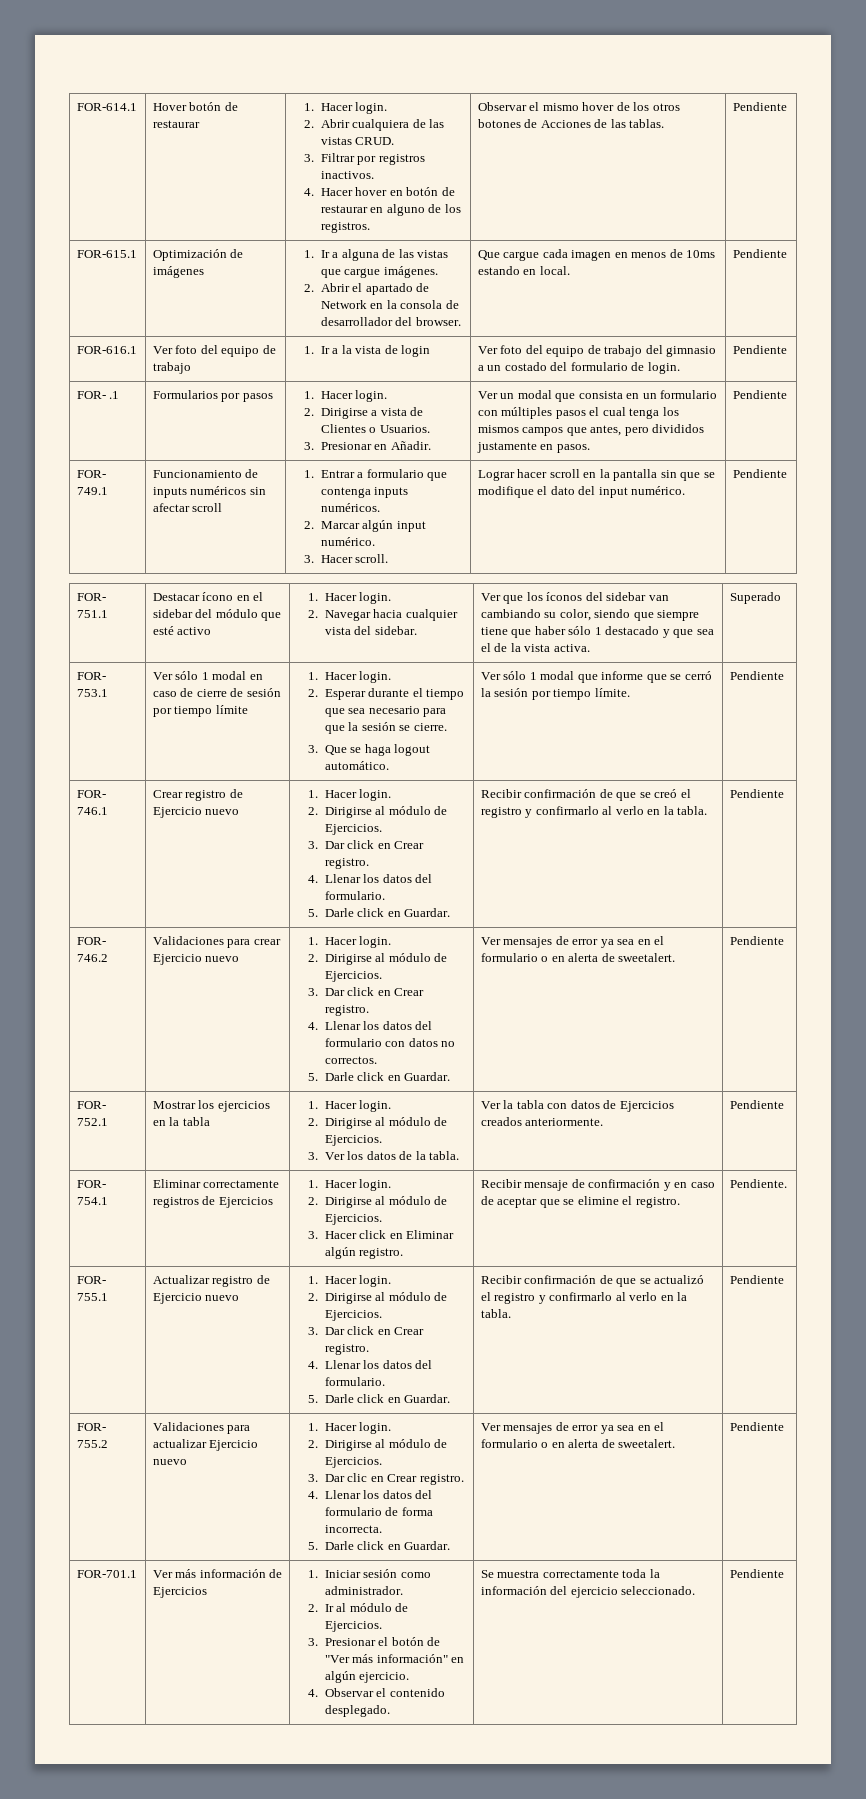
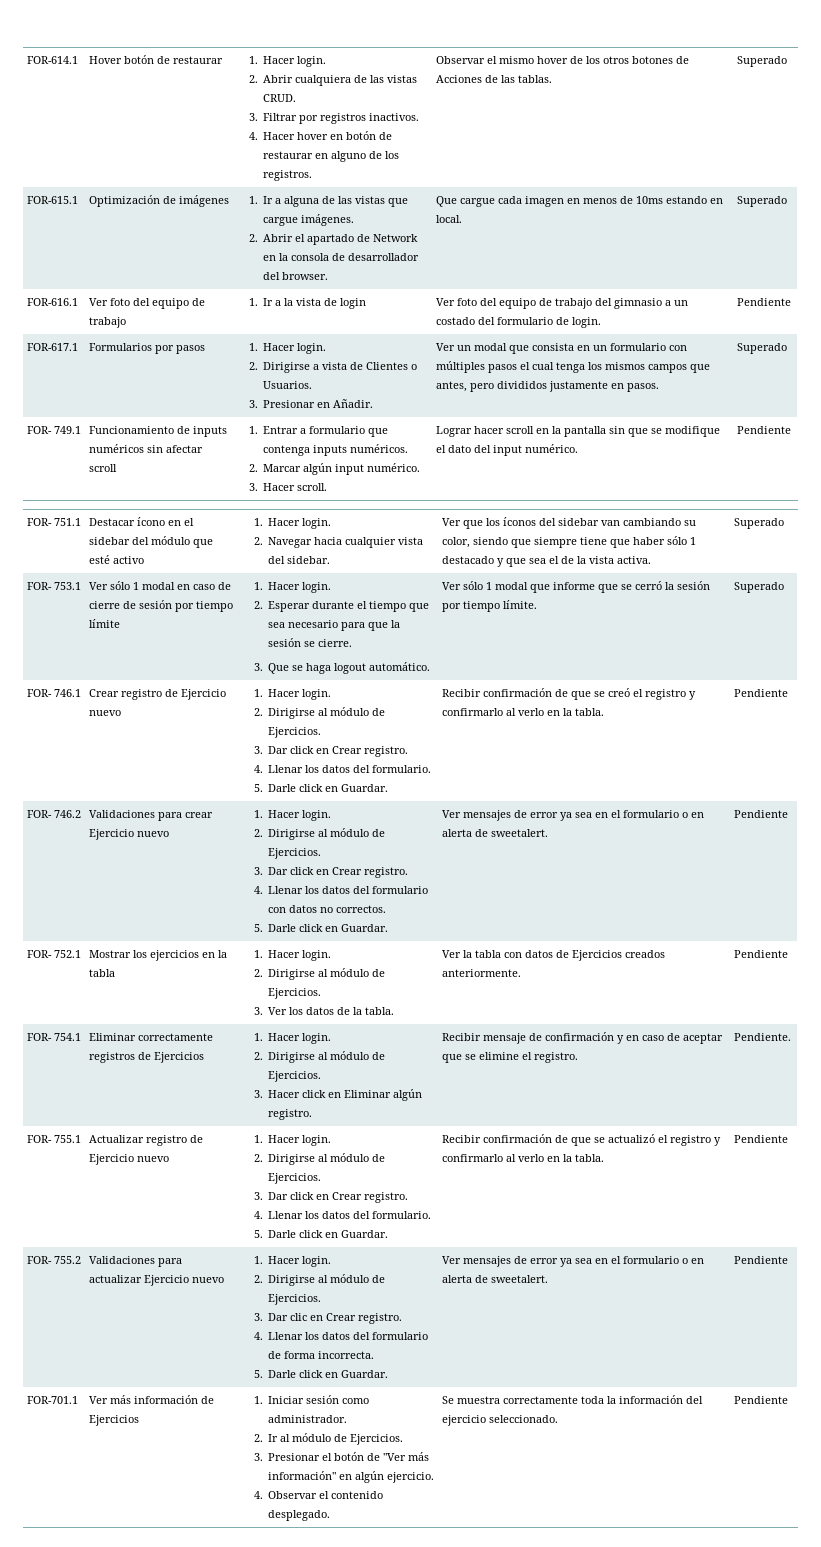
- Observar el mismo hover de los otros botones de Acciones de las tablas. | Pendiente
+ Observar el mismo hover de los otros botones de Acciones de las tablas. | Superado
  FOR-615.1 | Optimización de imágenes | 1. Ir a alguna de las vistas que cargue imágenes.
- 2. Abrir el apartado de Network en la consola de desarrollador del browser. | Que cargue cada imagen en menos de 10ms estando en local. | Pendiente
+ 2. Abrir el apartado de Network en la consola de desarrollador del browser. | Que cargue cada imagen en menos de 10ms estando en local. | Superado
- FOR- .1
+ FOR-617.1
- Ver un modal que consista en un formulario con múltiples pasos el cual tenga los mismos campos que antes, pero divididos justamente en pasos. | Pendiente
+ Ver un modal que consista en un formulario con múltiples pasos el cual tenga los mismos campos que antes, pero divididos justamente en pasos. | Superado
- Ver sólo 1 modal que informe que se cerró la sesión por tiempo límite. | Pendiente
+ Ver sólo 1 modal que informe que se cerró la sesión por tiempo límite. | Superado

